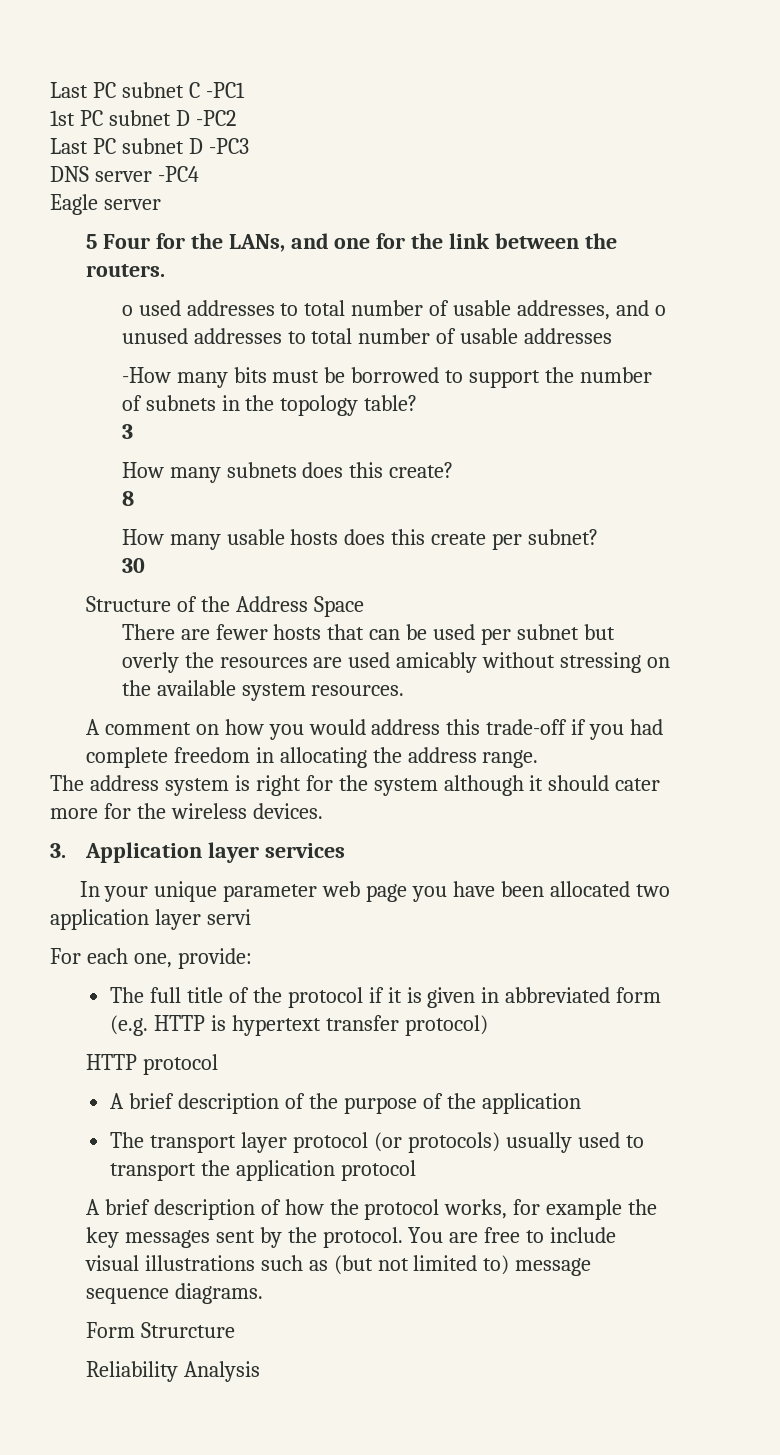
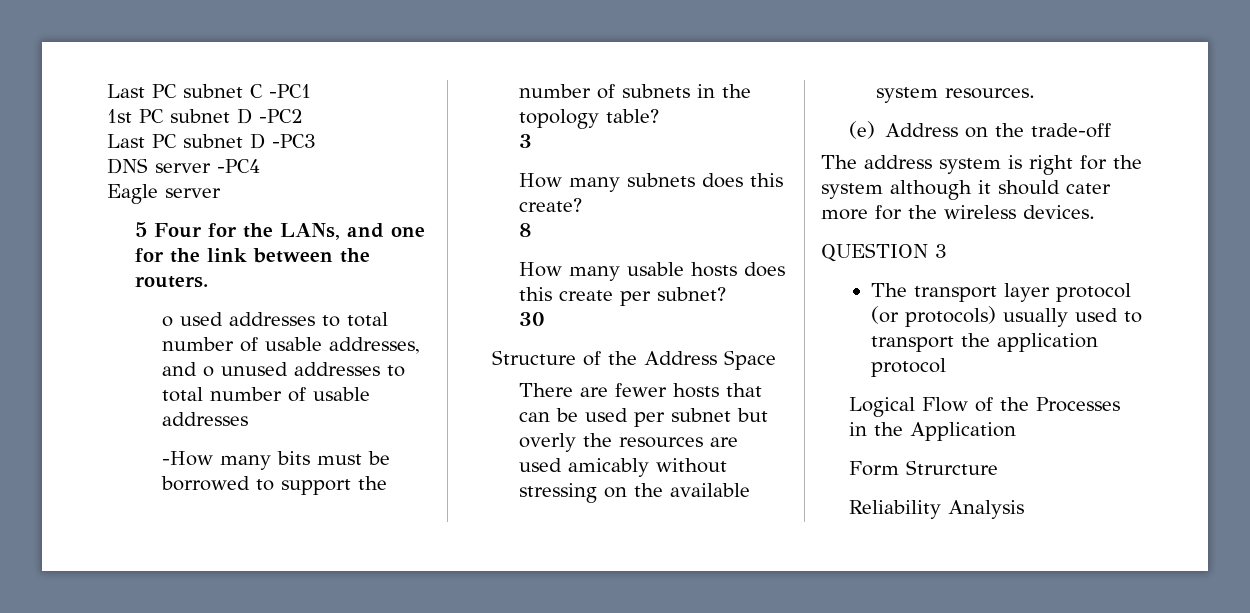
- A comment on how you would address this trade-off if you had complete freedom in allocating the address range.
+ (e) Address on the trade-off
- 3. Application layer services
- In your unique parameter web page you have been allocated two application layer servi
- For each one, provide:
- The full title of the protocol if it is given in abbreviated form (e.g. HTTP is hypertext transfer protocol)
- HTTP protocol
- A brief description of the purpose of the application
+ QUESTION 3
- A brief description of how the protocol works, for example the key messages sent by the protocol. You are free to include visual illustrations such as (but not limited to) message sequence diagrams.
+ Logical Flow of the Processes in the Application

